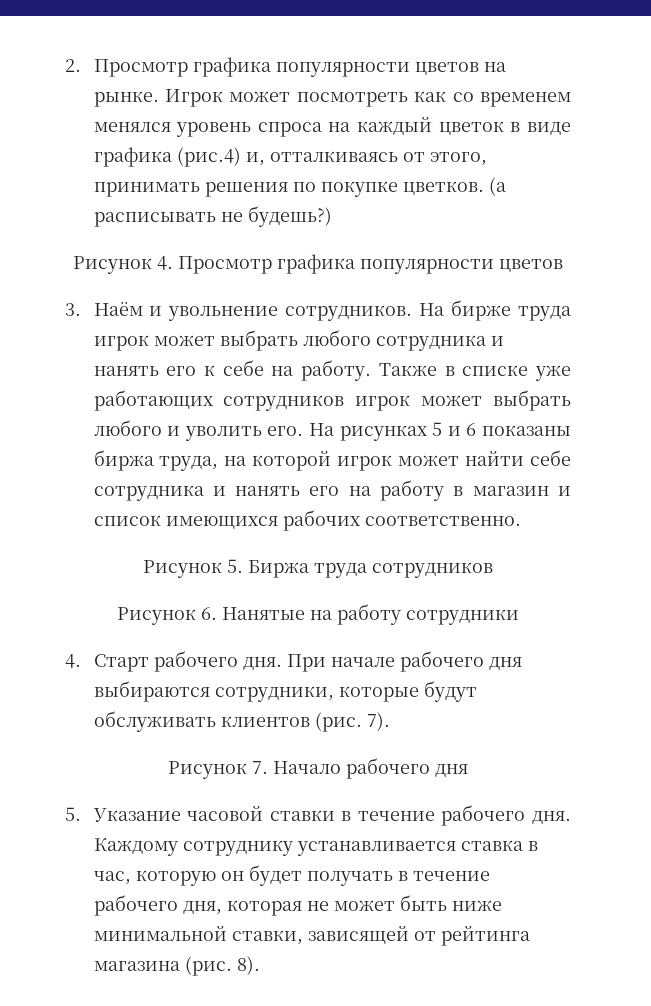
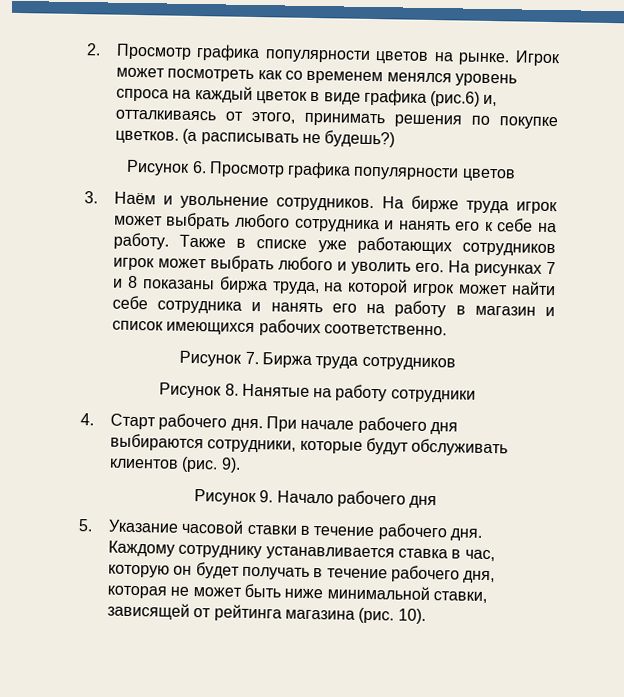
- Игрок может посмотреть как со временем менялся уровень спроса на каждый цветок в виде графика (рис.4) и, отталкиваясь от этого, принимать решения по покупке цветков.
+ Игрок может посмотреть как со временем менялся уровень спроса на каждый цветок в виде графика (рис.6) и, отталкиваясь от этого, принимать решения по покупке цветков.
- Рисунок 4. Просмотр графика популярности цветов
+ Рисунок 6. Просмотр графика популярности цветов
- На рисунках 5 и 6 показаны биржа труда, на которой игрок может найти себе сотрудника и нанять его на работу в магазин и список имеющихся рабочих соответственно.
+ На рисунках 7 и 8 показаны биржа труда, на которой игрок может найти себе сотрудника и нанять его на работу в магазин и список имеющихся рабочих соответственно.
- Рисунок 5. Биржа труда сотрудников
+ Рисунок 7. Биржа труда сотрудников
- Рисунок 6. Нанятые на работу сотрудники
+ Рисунок 8. Нанятые на работу сотрудники
- 7).
- Рисунок 7. Начало рабочего дня
+ 9).
+ Рисунок 9. Начало рабочего дня
- 8).
+ 10).

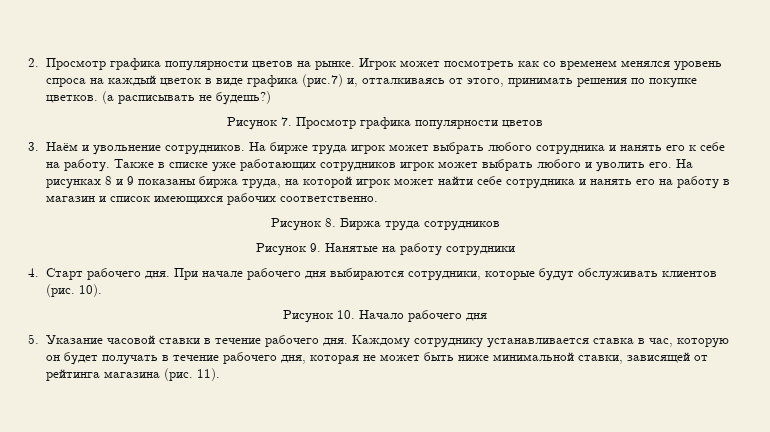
- Игрок может посмотреть как со временем менялся уровень спроса на каждый цветок в виде графика (рис.6) и, отталкиваясь от этого, принимать решения по покупке цветков.
+ Игрок может посмотреть как со временем менялся уровень спроса на каждый цветок в виде графика (рис.7) и, отталкиваясь от этого, принимать решения по покупке цветков.
- Рисунок 6. Просмотр графика популярности цветов
+ Рисунок 7. Просмотр графика популярности цветов
- На рисунках 7 и 8 показаны биржа труда, на которой игрок может найти себе сотрудника и нанять его на работу в магазин и список имеющихся рабочих соответственно.
+ На рисунках 8 и 9 показаны биржа труда, на которой игрок может найти себе сотрудника и нанять его на работу в магазин и список имеющихся рабочих соответственно.
- Рисунок 7. Биржа труда сотрудников
+ Рисунок 8. Биржа труда сотрудников
- Рисунок 8. Нанятые на работу сотрудники
+ Рисунок 9. Нанятые на работу сотрудники
- 9).
- Рисунок 9. Начало рабочего дня
+ 10).
+ Рисунок 10. Начало рабочего дня
- 10).
+ 11).

